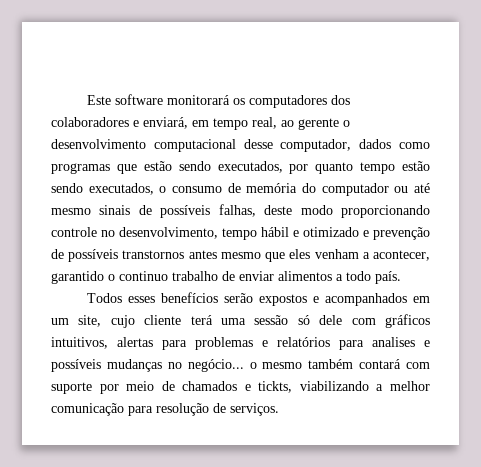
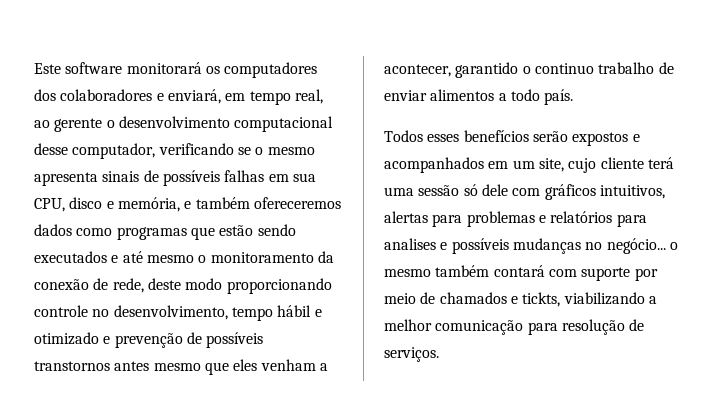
- Este software monitorará os computadores dos colaboradores e enviará, em tempo real, ao gerente o desenvolvimento computacional desse computador, dados como programas que estão sendo executados, por quanto tempo estão sendo executados, o consumo de memória do computador ou até mesmo sinais de possíveis falhas, deste modo proporcionando controle no desenvolvimento, tempo hábil e otimizado e prevenção de possíveis transtornos antes mesmo que eles venham a acontecer, garantido o continuo trabalho de enviar alimentos a todo país.
+ Este software monitorará os computadores dos colaboradores e enviará, em tempo real, ao gerente o desenvolvimento computacional desse computador, verificando se o mesmo apresenta sinais de possíveis falhas em sua CPU, disco e memória, e também ofereceremos dados como programas que estão sendo executados e até mesmo o monitoramento da conexão de rede, deste modo proporcionando controle no desenvolvimento, tempo hábil e otimizado e prevenção de possíveis transtornos antes mesmo que eles venham a acontecer, garantido o continuo trabalho de enviar alimentos a todo país.

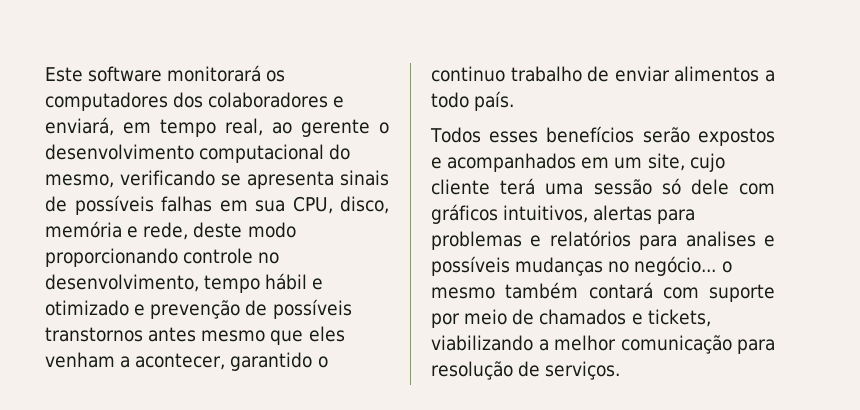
- Este software monitorará os computadores dos colaboradores e enviará, em tempo real, ao gerente o desenvolvimento computacional desse computador, verificando se o mesmo apresenta sinais de possíveis falhas em sua CPU, disco e memória, e também ofereceremos dados como programas que estão sendo executados e até mesmo o monitoramento da conexão de rede, deste modo proporcionando controle no desenvolvimento, tempo hábil e otimizado e prevenção de possíveis transtornos antes mesmo que eles venham a acontecer, garantido o continuo trabalho de enviar alimentos a todo país.
+ Este software monitorará os computadores dos colaboradores e enviará, em tempo real, ao gerente o desenvolvimento computacional do mesmo, verificando se apresenta sinais de possíveis falhas em sua CPU, disco, memória e rede, deste modo proporcionando controle no desenvolvimento, tempo hábil e otimizado e prevenção de possíveis transtornos antes mesmo que eles venham a acontecer, garantido o continuo trabalho de enviar alimentos a todo país.
- Todos esses benefícios serão expostos e acompanhados em um site, cujo cliente terá uma sessão só dele com gráficos intuitivos, alertas para problemas e relatórios para analises e possíveis mudanças no negócio... o mesmo também contará com suporte por meio de chamados e tickts, viabilizando a melhor comunicação para resolução de serviços.
+ Todos esses benefícios serão expostos e acompanhados em um site, cujo cliente terá uma sessão só dele com gráficos intuitivos, alertas para problemas e relatórios para analises e possíveis mudanças no negócio... o mesmo também contará com suporte por meio de chamados e tickets, viabilizando a melhor comunicação para resolução de serviços.

